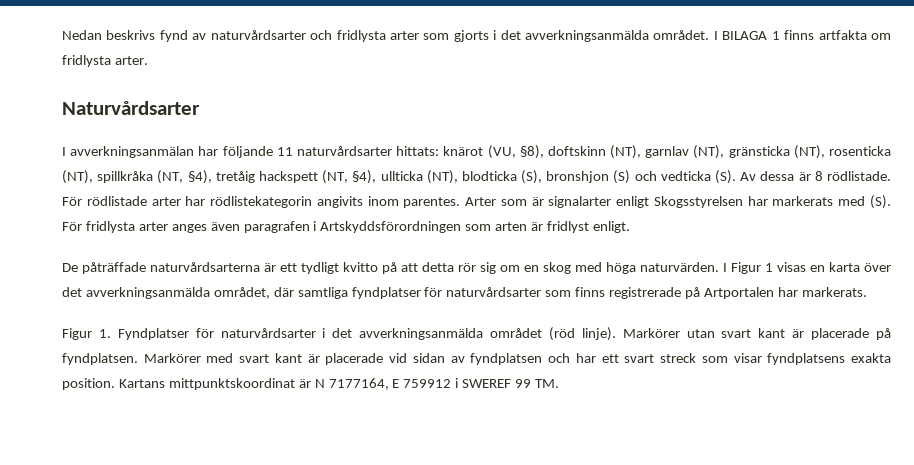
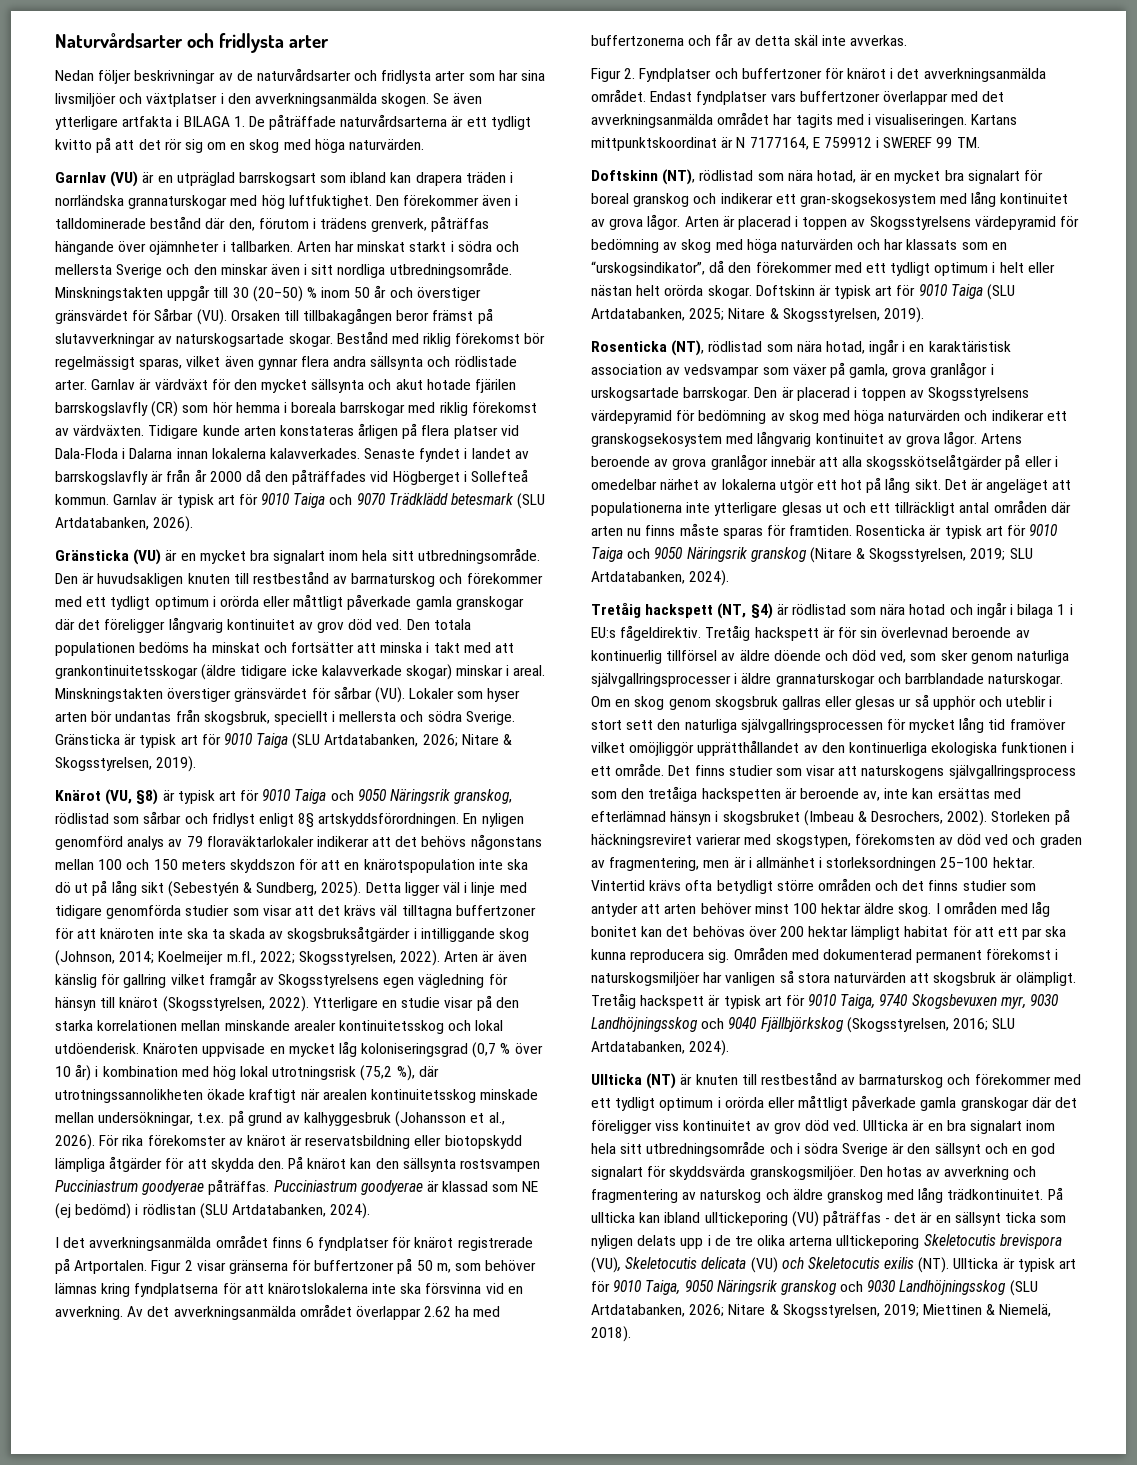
- Nedan beskrivs fynd av naturvårdsarter och fridlysta arter som gjorts i det avverkningsanmälda området. I BILAGA 1 finns artfakta om fridlysta arter.
- Naturvårdsarter
- I avverkningsanmälan har följande 11 naturvårdsarter hittats: knärot (VU, §8), doftskinn (NT), garnlav (NT), gränsticka (NT), rosenticka (NT), spillkråka (NT, §4), tretåig hackspett (NT, §4), ullticka (NT), blodticka (S), bronshjon (S) och vedticka (S). Av dessa är 8 rödlistade. För rödlistade arter har rödlistekategorin angivits inom parentes. Arter som är signalarter enligt Skogsstyrelsen har markerats med (S). För fridlysta arter anges även paragrafen i Artskyddsförordningen som arten är fridlyst enligt.
- De påträffade naturvårdsarterna är ett tydligt kvitto på att detta rör sig om en skog med höga naturvärden. I Figur 1 visas en karta över det avverkningsanmälda området, där samtliga fyndplatser för naturvårdsarter som finns registrerade på Artportalen har markerats.
- Figur 1. Fyndplatser för naturvårdsarter i det avverkningsanmälda området (röd linje). Markörer utan svart kant är placerade på fyndplatsen. Markörer med svart kant är placerade vid sidan av fyndplatsen och har ett svart streck som visar fyndplatsens exakta position.
+ Naturvårdsarter och fridlysta arter
+ Nedan följer beskrivningar av de naturvårdsarter och fridlysta arter som har sina livsmiljöer och växtplatser i den avverkningsanmälda skogen. Se även ytterligare artfakta i BILAGA 1. De påträffade naturvårdsarterna är ett tydligt kvitto på att det rör sig om en skog med höga naturvärden.
+ Garnlav (VU) är en utpräglad barrskogsart som ibland kan drapera träden i norrländska grannaturskogar med hög luftfuktighet. Den förekommer även i talldominerade bestånd där den, förutom i trädens grenverk, påträffas hängande över ojämnheter i tallbarken. Arten har minskat starkt i södra och mellersta Sverige och den minskar även i sitt nordliga utbredningsområde. Minskningstakten uppgår till 30 (20–50) % inom 50 år och överstiger gränsvärdet för Sårbar (VU). Orsaken till tillbakagången beror främst på slutavverkningar av naturskogsartade skogar. Bestånd med riklig förekomst bör regelmässigt sparas, vilket även gynnar flera andra sällsynta och rödlistade arter. Garnlav är värdväxt för den mycket sällsynta och akut hotade fjärilen barrskogslavfly (CR) som hör hemma i boreala barrskogar med riklig förekomst av värdväxten. Tidigare kunde arten konstateras årligen på flera platser vid Dala-Floda i Dalarna innan lokalerna kalavverkades. Senaste fyndet i landet av barrskogslavfly är från år 2000 då den påträffades vid Högberget i Sollefteå kommun. Garnlav är typisk art för 9010 Taiga och 9070 Trädklädd betesmark (SLU Artdatabanken, 2026).
+ Gränsticka (VU) är en mycket bra signalart inom hela sitt utbredningsområde. Den är huvudsakligen knuten till restbestånd av barrnaturskog och förekommer med ett tydligt optimum i orörda eller måttligt påverkade gamla granskogar där det föreligger långvarig kontinuitet av grov död ved. Den totala populationen bedöms ha minskat och fortsätter att minska i takt med att grankontinuitetsskogar (äldre tidigare icke kalavverkade skogar) minskar i areal. Minskningstakten överstiger gränsvärdet för sårbar (VU). Lokaler som hyser arten bör undantas från skogsbruk, speciellt i mellersta och södra Sverige. Gränsticka är typisk art för 9010 Taiga (SLU Artdatabanken, 2026; Nitare & Skogsstyrelsen, 2019).
+ Knärot (VU, §8) är typisk art för 9010 Taiga och 9050 Näringsrik granskog, rödlistad som sårbar och fridlyst enligt 8§ artskyddsförordningen. En nyligen genomförd analys av 79 floraväktarlokaler indikerar att det behövs någonstans mellan 100 och 150 meters skyddszon för att en knärotspopulation inte ska dö ut på lång sikt (Sebestyén & Sundberg, 2025). Detta ligger väl i linje med tidigare genomförda studier som visar att det krävs väl tilltagna buffertzoner för att knäroten inte ska ta skada av skogsbruksåtgärder i intilliggande skog (Johnson, 2014; Koelmeijer m.fl., 2022; Skogsstyrelsen, 2022). Arten är även känslig för gallring vilket framgår av Skogsstyrelsens egen vägledning för hänsyn till knärot (Skogsstyrelsen, 2022). Ytterligare en studie visar på den starka korrelationen mellan minskande arealer kontinuitetsskog och lokal utdöenderisk. Knäroten uppvisade en mycket låg koloniseringsgrad (0,7 % över 10 år) i kombination med hög lokal utrotningsrisk (75,2 %), där utrotningssannolikheten ökade kraftigt när arealen kontinuitetsskog minskade mellan undersökningar, t.ex. på grund av kalhyggesbruk (Johansson et al., 2026). För rika förekomster av knärot är reservatsbildning eller biotopskydd lämpliga åtgärder för att skydda den. På knärot kan den sällsynta rostsvampen Pucciniastrum goodyerae påträffas. Pucciniastrum goodyerae är klassad som NE (ej bedömd) i rödlistan (SLU Artdatabanken, 2024).
+ I det avverkningsanmälda området finns 6 fyndplatser för knärot registrerade på Artportalen. Figur 2 visar gränserna för buffertzoner på 50 m, som behöver lämnas kring fyndplatserna för att knärotslokalerna inte ska försvinna vid en avverkning. Av det avverkningsanmälda området överlappar 2.62 ha med buffertzonerna och får av detta skäl inte avverkas.
+ Figur 2. Fyndplatser och buffertzoner för knärot i det avverkningsanmälda området. Endast fyndplatser vars buffertzoner överlappar med det avverkningsanmälda området har tagits med i visualiseringen.
+ Doftskinn (NT), rödlistad som nära hotad, är en mycket bra signalart för boreal granskog och indikerar ett gran-skogsekosystem med lång kontinuitet av grova lågor. Arten är placerad i toppen av Skogsstyrelsens värdepyramid för bedömning av skog med höga naturvärden och har klassats som en “urskogsindikator”, då den förekommer med ett tydligt optimum i helt eller nästan helt orörda skogar. Doftskinn är typisk art för 9010 Taiga (SLU Artdatabanken, 2025; Nitare & Skogsstyrelsen, 2019).
+ Rosenticka (NT), rödlistad som nära hotad, ingår i en karaktäristisk association av vedsvampar som växer på gamla, grova granlågor i urskogsartade barrskogar. Den är placerad i toppen av Skogsstyrelsens värdepyramid för bedömning av skog med höga naturvärden och indikerar ett granskogsekosystem med långvarig kontinuitet av grova lågor. Artens beroende av grova granlågor innebär att alla skogsskötselåtgärder på eller i omedelbar närhet av lokalerna utgör ett hot på lång sikt. Det är angeläget att populationerna inte ytterligare glesas ut och ett tillräckligt antal områden där arten nu finns måste sparas för framtiden. Rosenticka är typisk art för 9010 Taiga och 9050 Näringsrik granskog (Nitare & Skogsstyrelsen, 2019; SLU Artdatabanken, 2024).
+ Tretåig hackspett (NT, §4) är rödlistad som nära hotad och ingår i bilaga 1 i EU:s fågeldirektiv. Tretåig hackspett är för sin överlevnad beroende av kontinuerlig tillförsel av äldre döende och död ved, som sker genom naturliga självgallringsprocesser i äldre grannaturskogar och barrblandade naturskogar. Om en skog genom skogsbruk gallras eller glesas ur så upphör och uteblir i stort sett den naturliga självgallringsprocessen för mycket lång tid framöver vilket omöjliggör upprätthållandet av den kontinuerliga ekologiska funktionen i ett område. Det finns studier som visar att naturskogens självgallringsprocess som den tretåiga hackspetten är beroende av, inte kan ersättas med efterlämnad hänsyn i skogsbruket (Imbeau & Desrochers, 2002). Storleken på häckningsreviret varierar med skogstypen, förekomsten av död ved och graden av fragmentering, men är i allmänhet i storleksordningen 25–100 hektar. Vintertid krävs ofta betydligt större områden och det finns studier som antyder att arten behöver minst 100 hektar äldre skog. I områden med låg bonitet kan det behövas över 200 hektar lämpligt habitat för att ett par ska kunna reproducera sig. Områden med dokumenterad permanent förekomst i naturskogsmiljöer har vanligen så stora naturvärden att skogsbruk är olämpligt. Tretåig hackspett är typisk art för 9010 Taiga, 9740 Skogsbevuxen myr, 9030 Landhöjningsskog och 9040 Fjällbjörkskog (Skogsstyrelsen, 2016; SLU Artdatabanken, 2024).
+ Ullticka (NT) är knuten till restbestånd av barrnaturskog och förekommer med ett tydligt optimum i orörda eller måttligt påverkade gamla granskogar där det föreligger viss kontinuitet av grov död ved. Ullticka är en bra signalart inom hela sitt utbredningsområde och i södra Sverige är den sällsynt och en god signalart för skyddsvärda granskogsmiljöer. Den hotas av avverkning och fragmentering av naturskog och äldre granskog med lång trädkontinuitet. På ullticka kan ibland ulltickeporing (VU) påträffas - det är en sällsynt ticka som nyligen delats upp i de tre olika arterna ulltickeporing Skeletocutis brevispora (VU), Skeletocutis delicata (VU) och Skeletocutis exilis (NT). Ullticka är typisk art för 9010 Taiga, 9050 Näringsrik granskog och 9030 Landhöjningsskog (SLU Artdatabanken, 2026; Nitare & Skogsstyrelsen, 2019; Miettinen & Niemelä, 2018).

